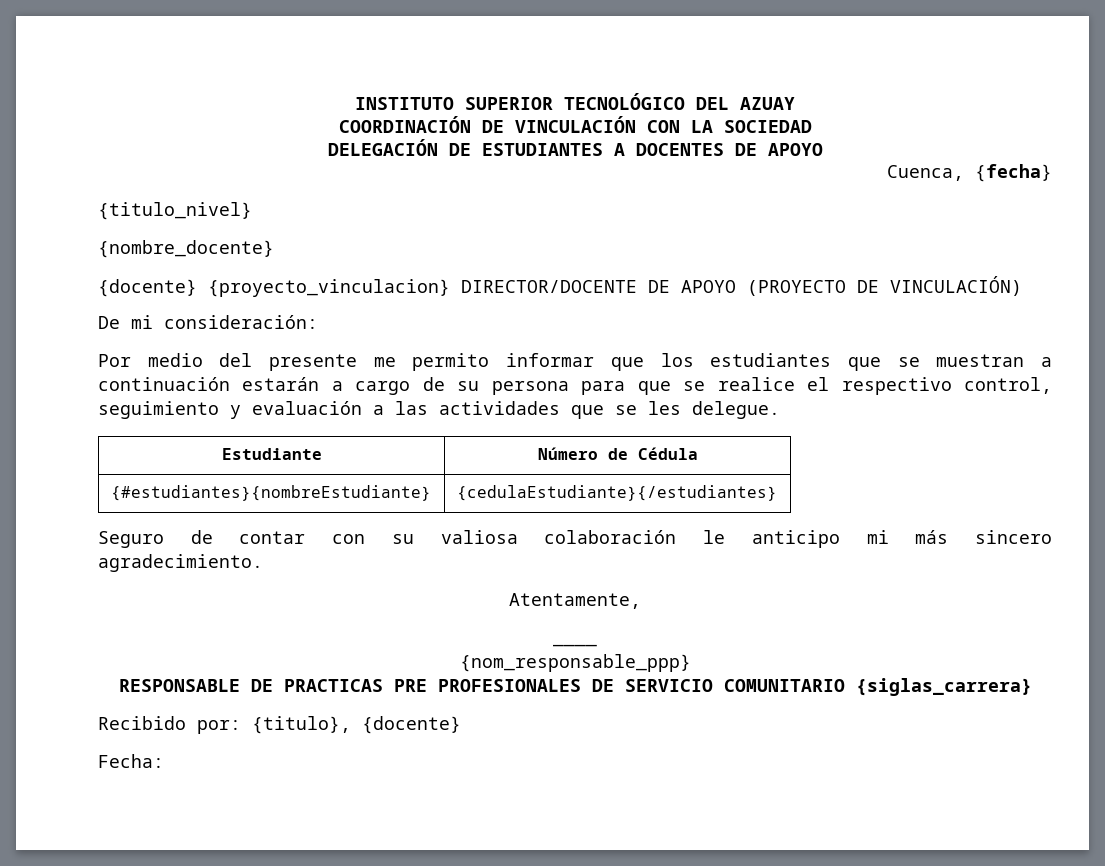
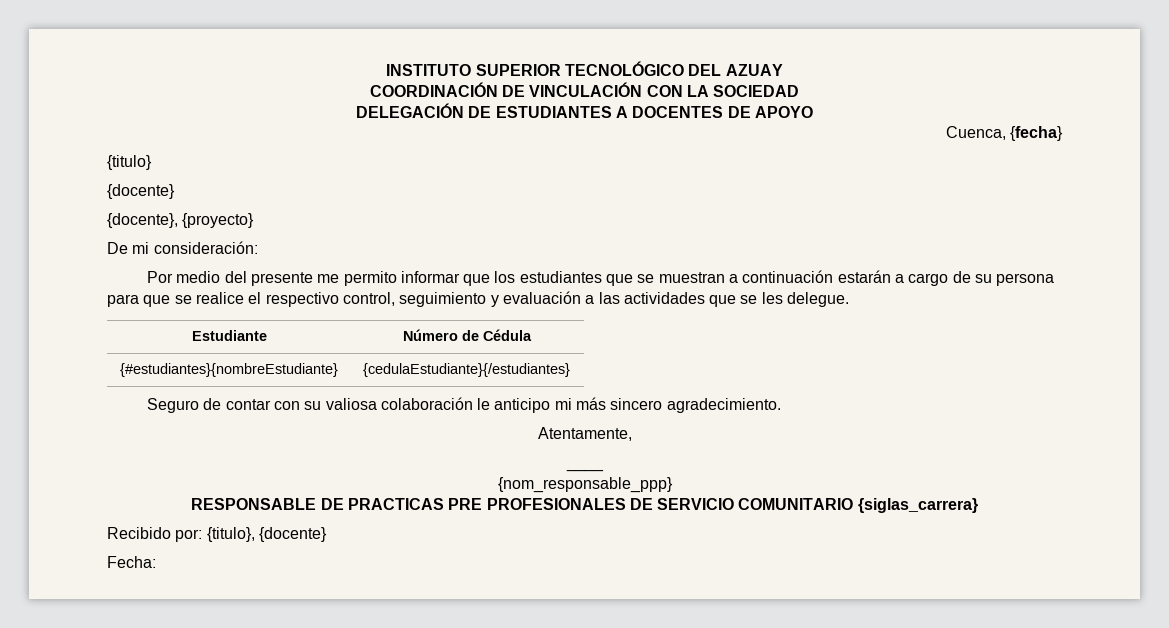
- {titulo_nivel}
- {nombre_docente}
- {docente} {proyecto_vinculacion} DIRECTOR/DOCENTE DE APOYO (PROYECTO DE VINCULACIÓN)
+ {titulo}
+ {docente}
+ {docente}, {proyecto}

